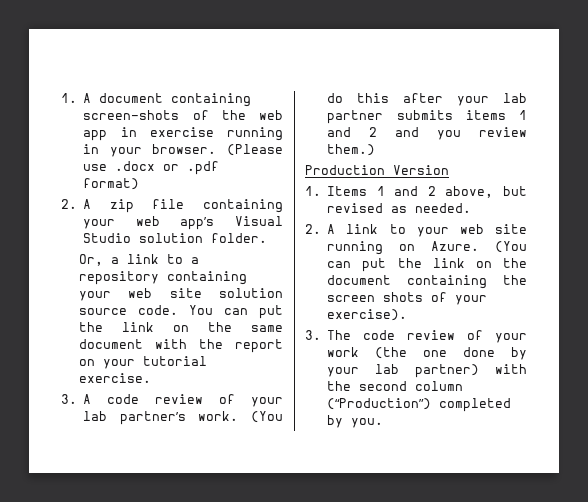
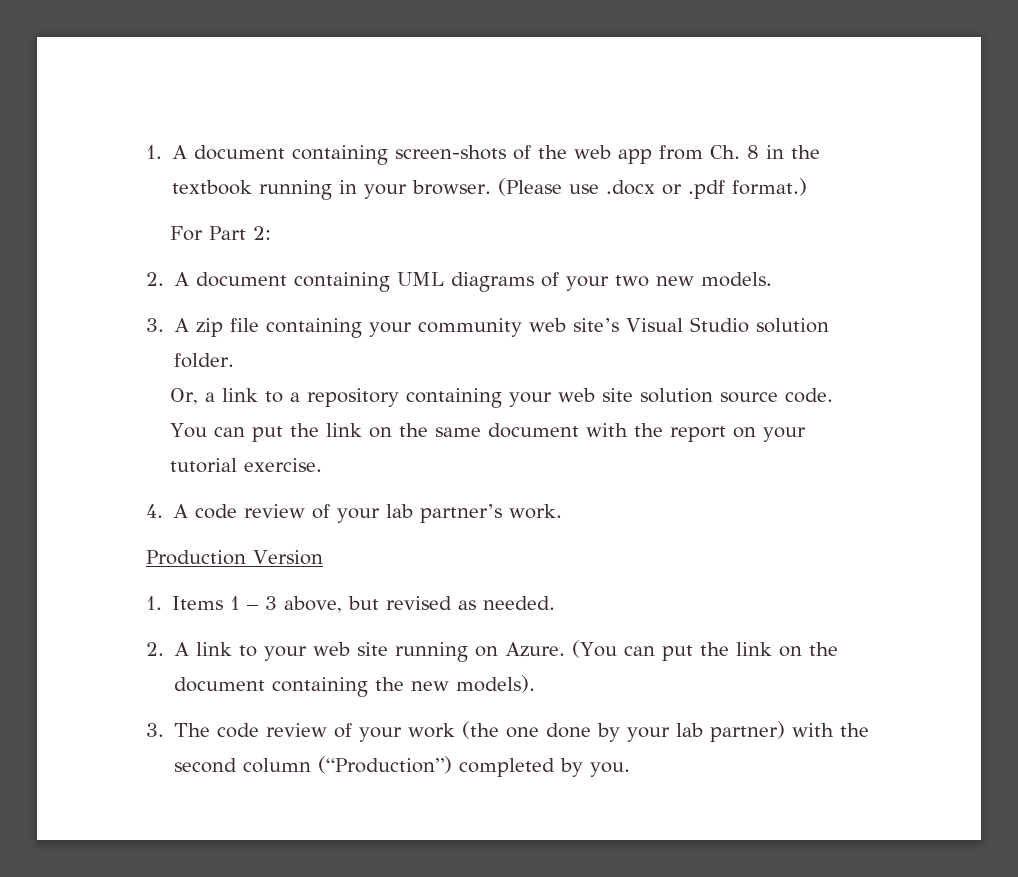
- 1. A document containing screen-shots of the web app in exercise running in your browser.
+ 1. A document containing screen-shots of the web app from Ch. 8 in the textbook running in your browser.
- (Please use .docx or .pdf format)
- 2. A zip file containing your web app’s Visual Studio solution folder.
+ (Please use .docx or .pdf format.)
+ For Part 2:
+ 2. A document containing UML diagrams of your two new models.
+ 3. A zip file containing your community web site’s Visual Studio solution folder.
- 3. A code review of your lab partner’s work. (You do this after your lab partner submits items 1 and 2 and you review them.)
+ 4. A code review of your lab partner’s work.
- 1. Items 1 and 2 above, but revised as needed.
+ 1. Items 1 – 3 above, but revised as needed.
- (You can put the link on the document containing the screen shots of your exercise).
+ (You can put the link on the document containing the new models).

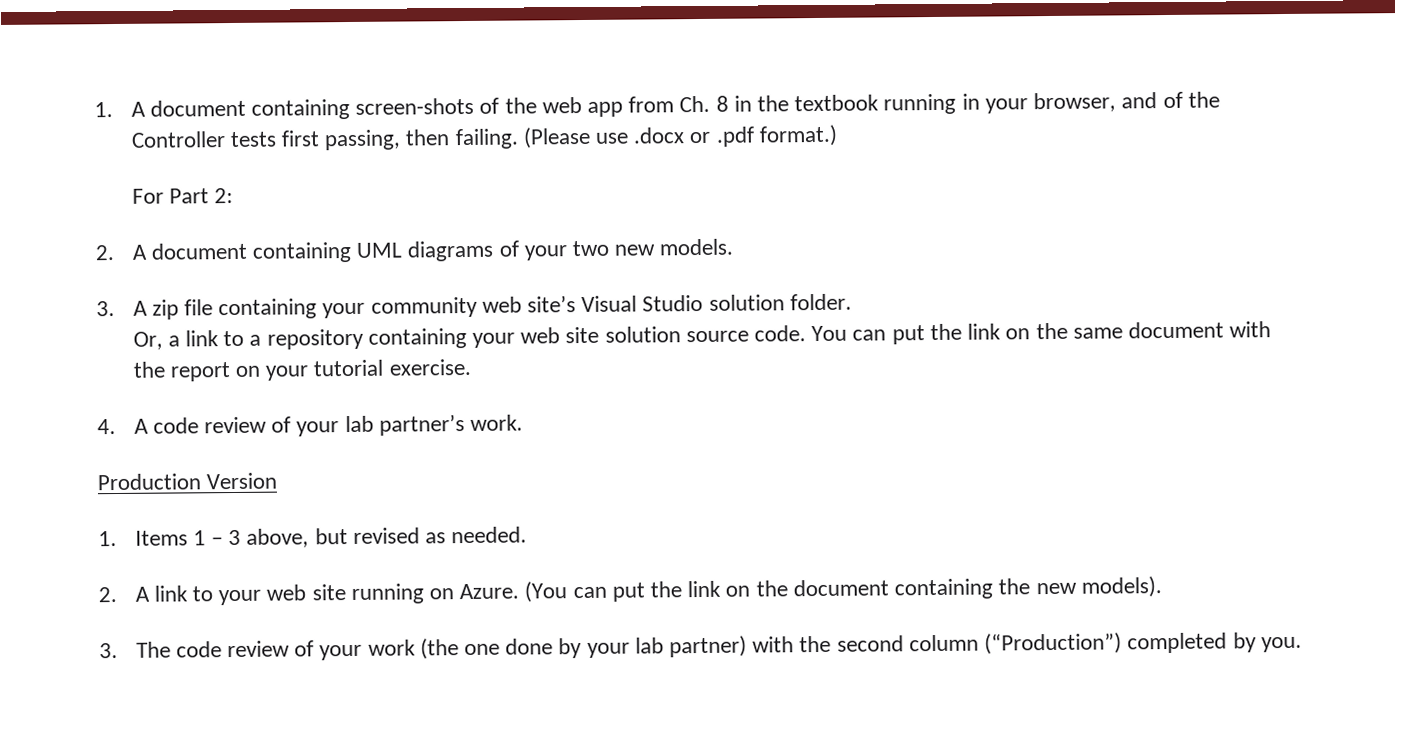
- 1. A document containing screen-shots of the web app from Ch. 8 in the textbook running in your browser.
+ 1. A document containing screen-shots of the web app from Ch. 8 in the textbook running in your browser, and of the Controller tests first passing, then failing.

